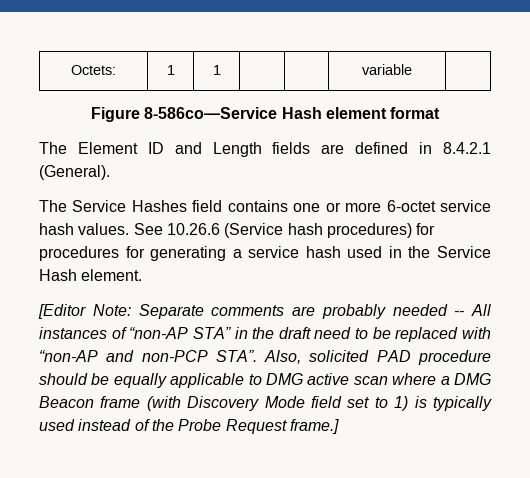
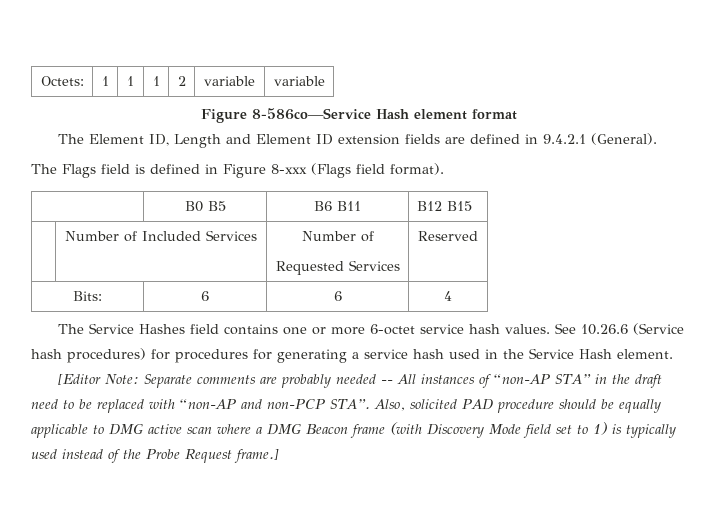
- Octets: | 1 | 1 | | | variable |
+ Octets: | 1 | 1 | 1 | 2 | variable | variable
- The Element ID and Length fields are defined in 8.4.2.1 (General).
+ The Element ID, Length and Element ID extension fields are defined in 9.4.2.1 (General).
+ The Flags field is defined in Figure 8-xxx (Flags field format).
+ | B0 B5 | B6 B11 | B12 B15
+ | Number of Included Services | Number of
+ Requested Services | Reserved
+ Bits: | 6 | 6 | 4

